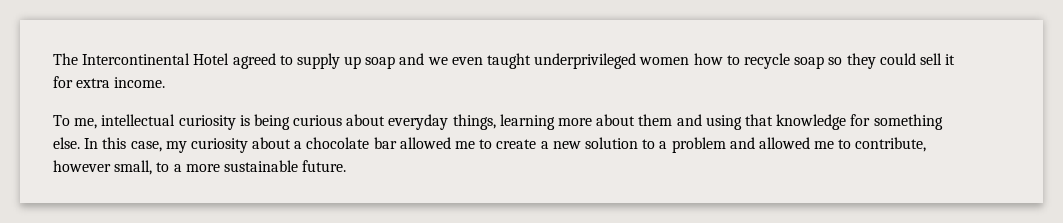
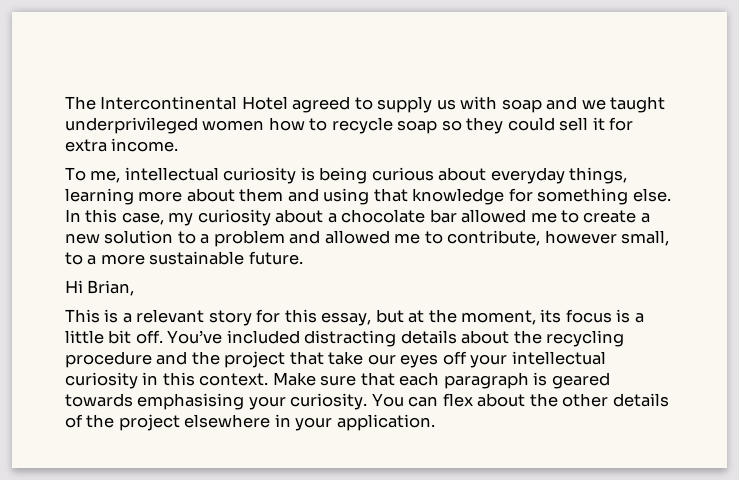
- The Intercontinental Hotel agreed to supply up soap and we even taught underprivileged women how to recycle soap so they could sell it for extra income.
+ The Intercontinental Hotel agreed to supply us with soap and we taught underprivileged women how to recycle soap so they could sell it for extra income.
+ Hi Brian,
+ This is a relevant story for this essay, but at the moment, its focus is a little bit off. You’ve included distracting details about the recycling procedure and the project that take our eyes off your intellectual curiosity in this context. Make sure that each paragraph is geared towards emphasising your curiosity. You can flex about the other details of the project elsewhere in your application.

